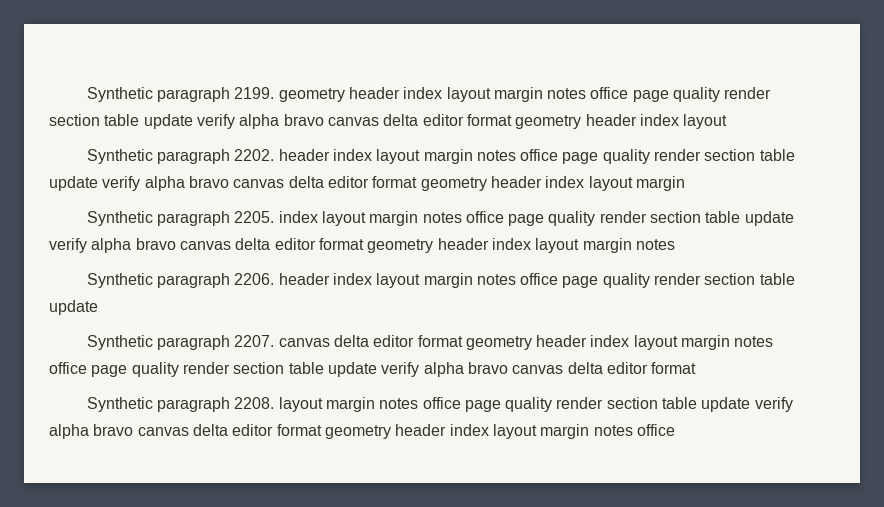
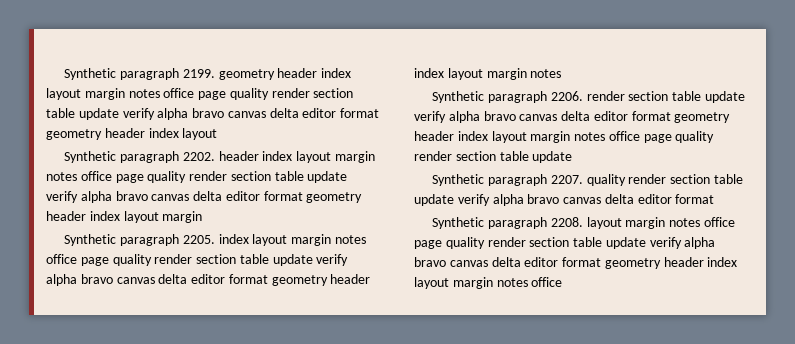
- Synthetic paragraph 2206. header index layout margin notes office page quality render section table update
+ Synthetic paragraph 2206. render section table update verify alpha bravo canvas delta editor format geometry header index layout margin notes office page quality render section table update
- Synthetic paragraph 2207. canvas delta editor format geometry header index layout margin notes office page quality render section table update verify alpha bravo canvas delta editor format
+ Synthetic paragraph 2207. quality render section table update verify alpha bravo canvas delta editor format

